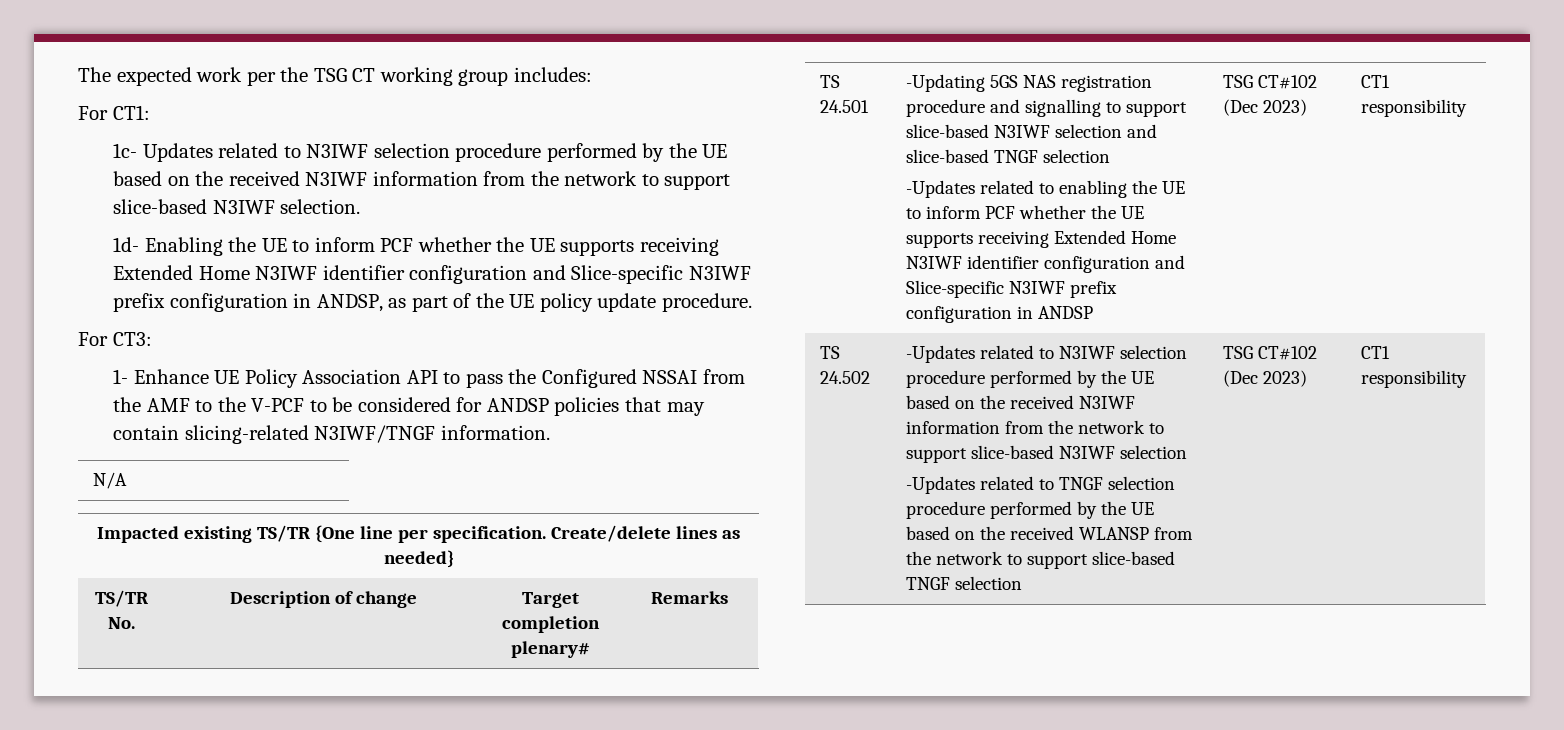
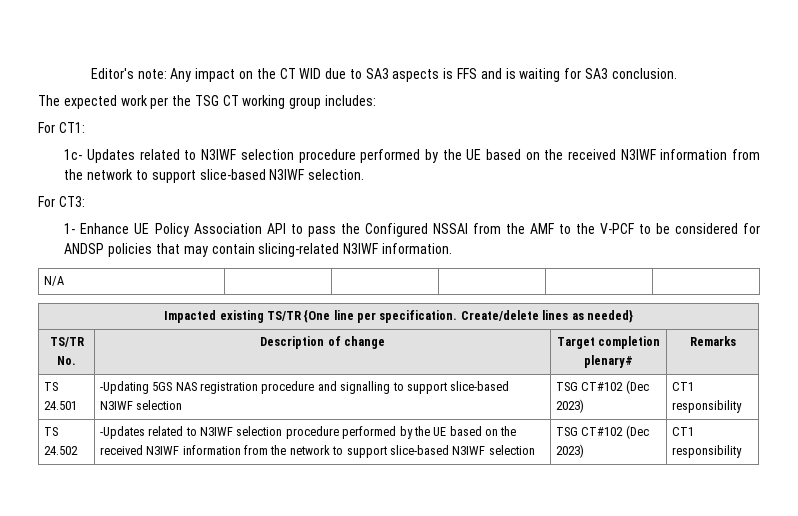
+ Editor's note: Any impact on the CT WID due to SA3 aspects is FFS and is waiting for SA3 conclusion.
- 1d- Enabling the UE to inform PCF whether the UE supports receiving Extended Home N3IWF identifier configuration and Slice-specific N3IWF prefix configuration in ANDSP, as part of the UE policy update procedure.
- 1- Enhance UE Policy Association API to pass the Configured NSSAI from the AMF to the V-PCF to be considered for ANDSP policies that may contain slicing-related N3IWF/TNGF information.
+ 1- Enhance UE Policy Association API to pass the Configured NSSAI from the AMF to the V-PCF to be considered for ANDSP policies that may contain slicing-related N3IWF information.
- -Updating 5GS NAS registration procedure and signalling to support slice-based N3IWF selection and slice-based TNGF selection
- -Updates related to enabling the UE to inform PCF whether the UE supports receiving Extended Home N3IWF identifier configuration and Slice-specific N3IWF prefix configuration in ANDSP
+ -Updating 5GS NAS registration procedure and signalling to support slice-based N3IWF selection
- -Updates related to TNGF selection procedure performed by the UE based on the received WLANSP from the network to support slice-based TNGF selection

